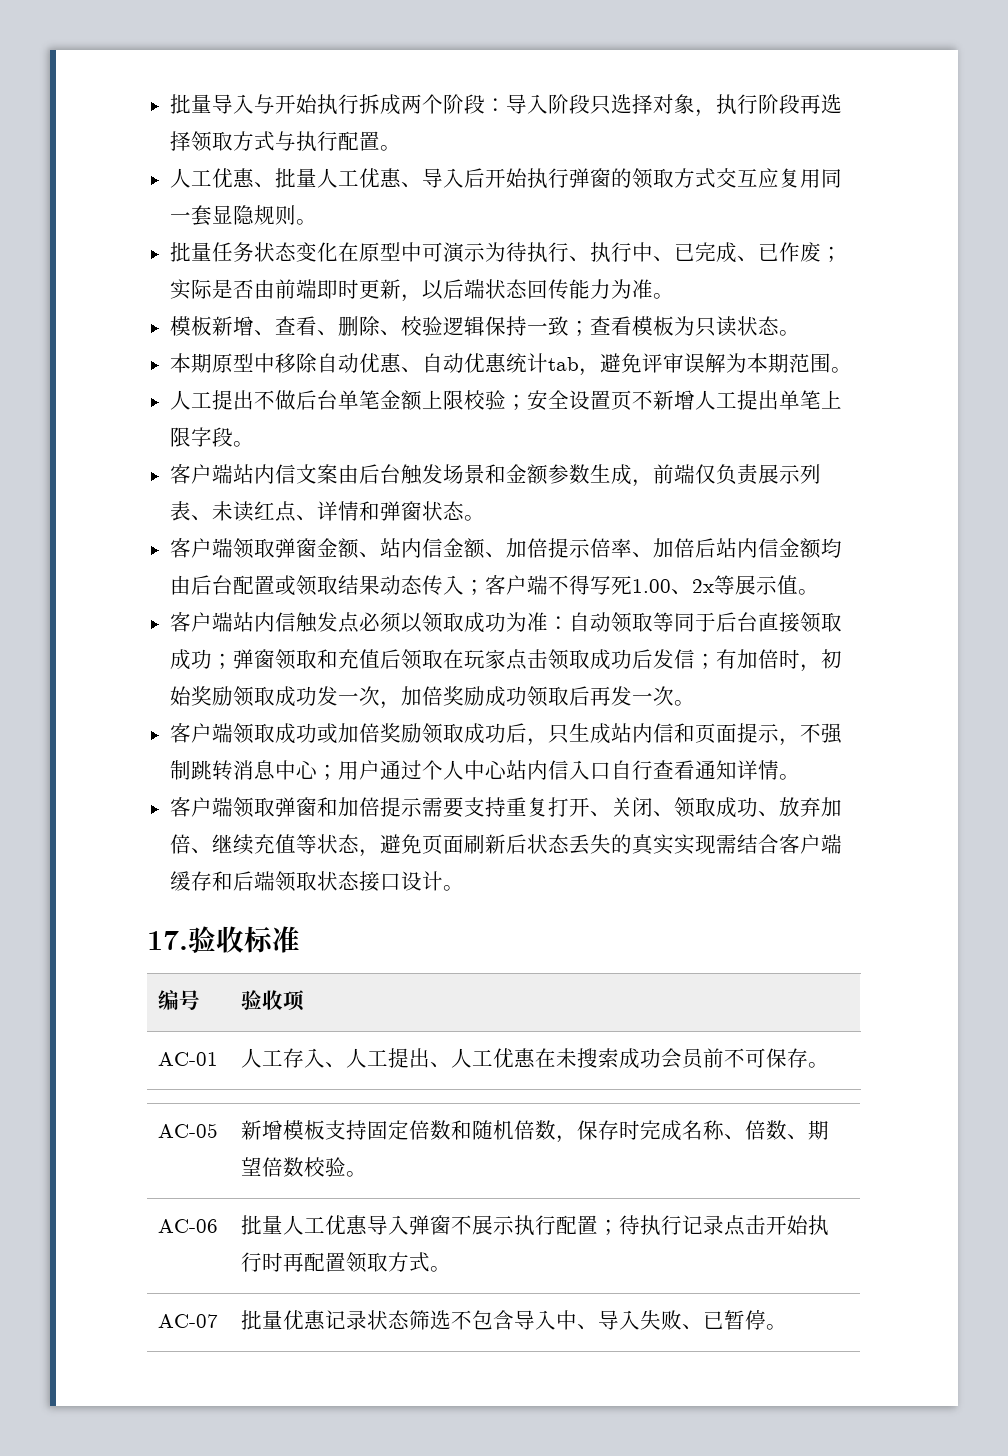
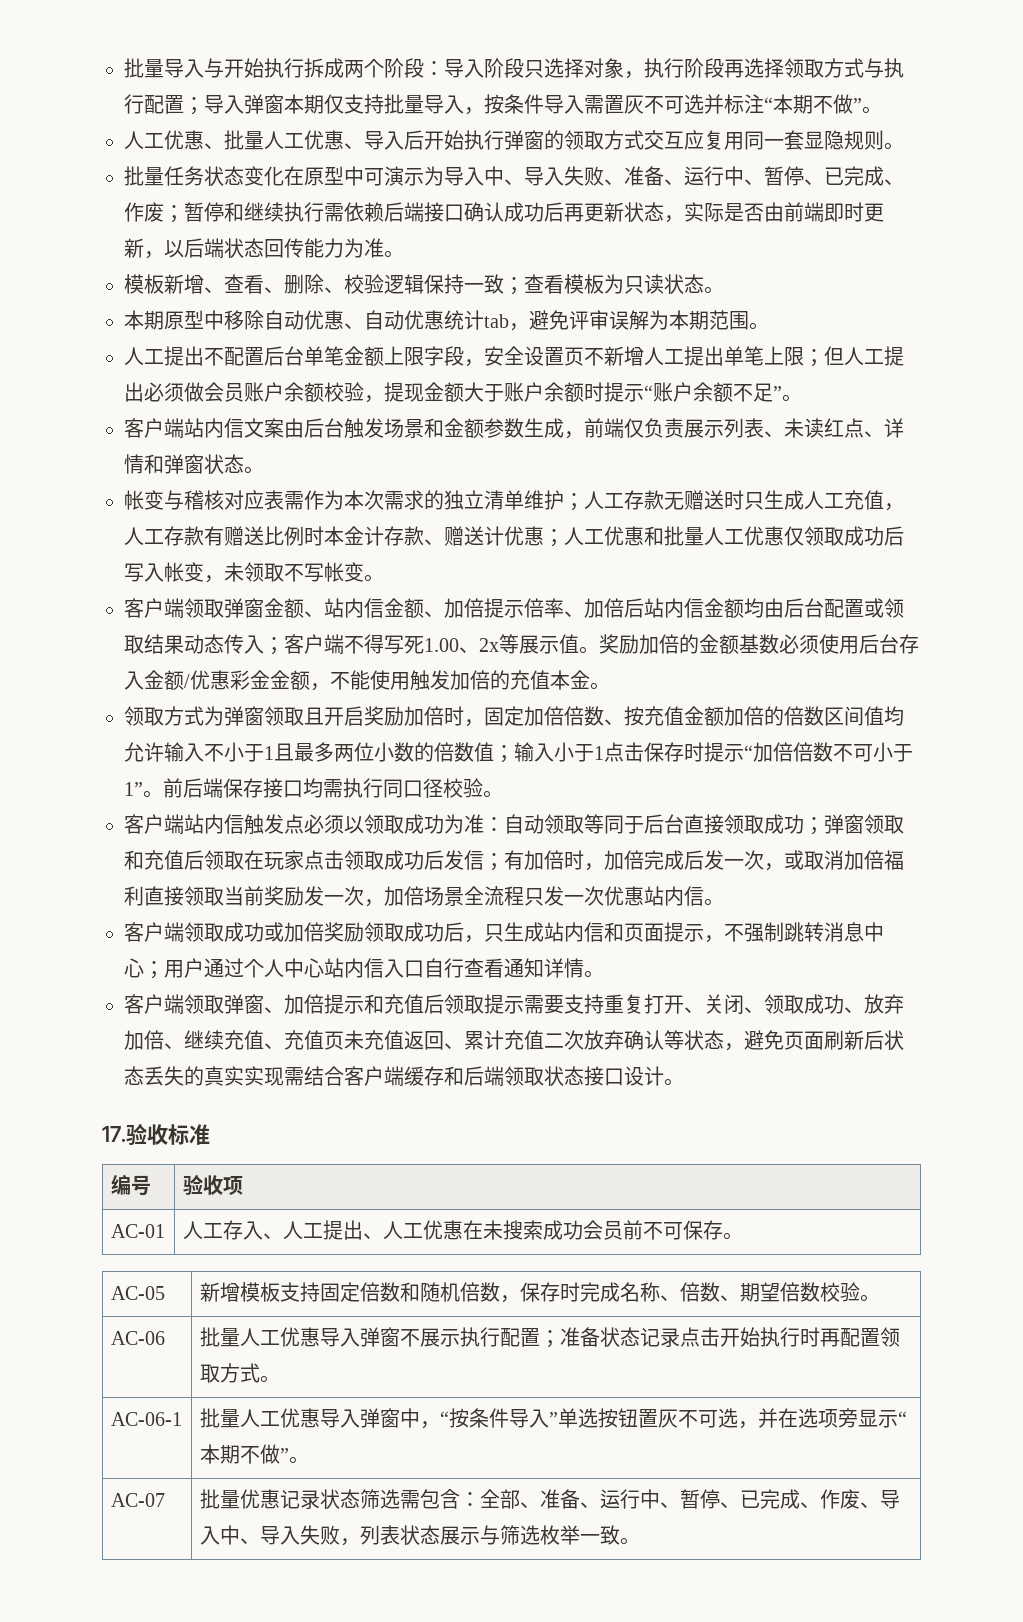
- 批量导入与开始执行拆成两个阶段：导入阶段只选择对象，执行阶段再选择领取方式与执行配置。
+ 批量导入与开始执行拆成两个阶段：导入阶段只选择对象，执行阶段再选择领取方式与执行配置；导入弹窗本期仅支持批量导入，按条件导入需置灰不可选并标注“本期不做”。
- 批量任务状态变化在原型中可演示为待执行、执行中、已完成、已作废；实际是否由前端即时更新，以后端状态回传能力为准。
+ 批量任务状态变化在原型中可演示为导入中、导入失败、准备、运行中、暂停、已完成、作废；暂停和继续执行需依赖后端接口确认成功后再更新状态，实际是否由前端即时更新，以后端状态回传能力为准。
- 人工提出不做后台单笔金额上限校验；安全设置页不新增人工提出单笔上限字段。
+ 人工提出不配置后台单笔金额上限字段，安全设置页不新增人工提出单笔上限；但人工提出必须做会员账户余额校验，提现金额大于账户余额时提示“账户余额不足”。
+ 帐变与稽核对应表需作为本次需求的独立清单维护；人工存款无赠送时只生成人工充值，人工存款有赠送比例时本金计存款、赠送计优惠；人工优惠和批量人工优惠仅领取成功后写入帐变，未领取不写帐变。
+ 奖励加倍的金额基数必须使用后台存入金额/优惠彩金金额，不能使用触发加倍的充值本金。
+ 领取方式为弹窗领取且开启奖励加倍时，固定加倍倍数、按充值金额加倍的倍数区间值均允许输入不小于1且最多两位小数的倍数值；输入小于1点击保存时提示“加倍倍数不可小于1”。前后端保存接口均需执行同口径校验。
- 客户端站内信触发点必须以领取成功为准：自动领取等同于后台直接领取成功；弹窗领取和充值后领取在玩家点击领取成功后发信；有加倍时，初始奖励领取成功发一次，加倍奖励成功领取后再发一次。
+ 客户端站内信触发点必须以领取成功为准：自动领取等同于后台直接领取成功；弹窗领取和充值后领取在玩家点击领取成功后发信；有加倍时，加倍完成后发一次，或取消加倍福利直接领取当前奖励发一次，加倍场景全流程只发一次优惠站内信。
- 客户端领取弹窗和加倍提示需要支持重复打开、关闭、领取成功、放弃加倍、继续充值等状态，避免页面刷新后状态丢失的真实实现需结合客户端缓存和后端领取状态接口设计。
+ 客户端领取弹窗、加倍提示和充值后领取提示需要支持重复打开、关闭、领取成功、放弃加倍、继续充值、充值页未充值返回、累计充值二次放弃确认等状态，避免页面刷新后状态丢失的真实实现需结合客户端缓存和后端领取状态接口设计。
- AC-06 | 批量人工优惠导入弹窗不展示执行配置；待执行记录点击开始执行时再配置领取方式。
+ AC-06 | 批量人工优惠导入弹窗不展示执行配置；准备状态记录点击开始执行时再配置领取方式。
+ AC-06-1 | 批量人工优惠导入弹窗中，“按条件导入”单选按钮置灰不可选，并在选项旁显示“本期不做”。
- AC-07 | 批量优惠记录状态筛选不包含导入中、导入失败、已暂停。
+ AC-07 | 批量优惠记录状态筛选需包含：全部、准备、运行中、暂停、已完成、作废、导入中、导入失败，列表状态展示与筛选枚举一致。

